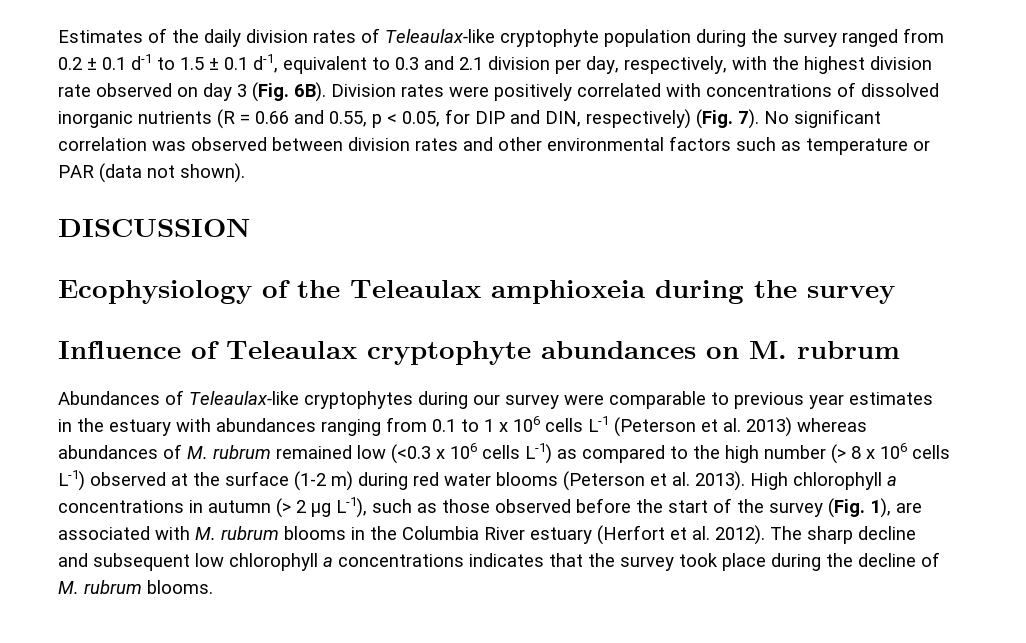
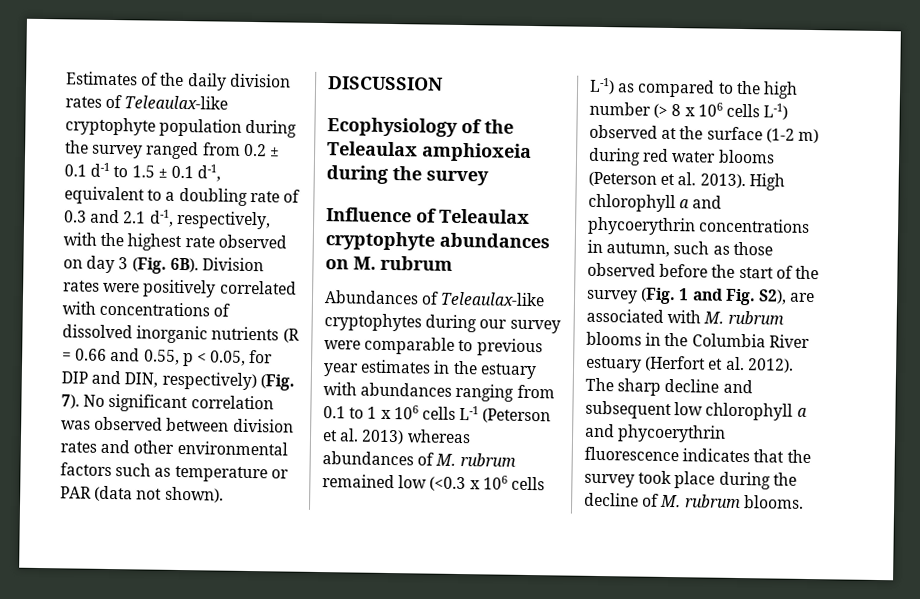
- Estimates of the daily division rates of Teleaulax-like cryptophyte population during the survey ranged from 0.2 ± 0.1 d-1 to 1.5 ± 0.1 d-1, equivalent to 0.3 and 2.1 division per day, respectively, with the highest division rate observed on day 3 (Fig. 6B).
+ Estimates of the daily division rates of Teleaulax-like cryptophyte population during the survey ranged from 0.2 ± 0.1 d-1 to 1.5 ± 0.1 d-1, equivalent to a doubling rate of 0.3 and 2.1 d-1, respectively, with the highest rate observed on day 3 (Fig. 6B).
- High chlorophyll a concentrations in autumn (> 2 µg L-1), such as those observed before the start of the survey (Fig. 1), are associated with M. rubrum blooms in the Columbia River estuary (Herfort et al. 2012).
+ High chlorophyll a and phycoerythrin concentrations in autumn, such as those observed before the start of the survey (Fig. 1 and Fig. S2), are associated with M. rubrum blooms in the Columbia River estuary (Herfort et al. 2012).
- The sharp decline and subsequent low chlorophyll a concentrations indicates that the survey took place during the decline of M. rubrum blooms.
+ The sharp decline and subsequent low chlorophyll a and phycoerythrin fluorescence indicates that the survey took place during the decline of M. rubrum blooms.

